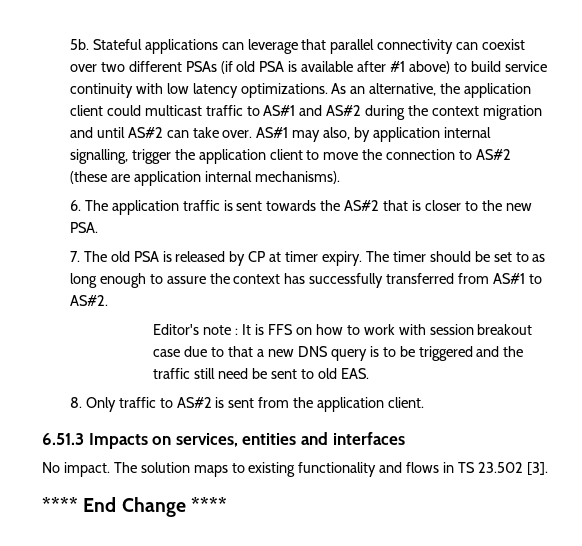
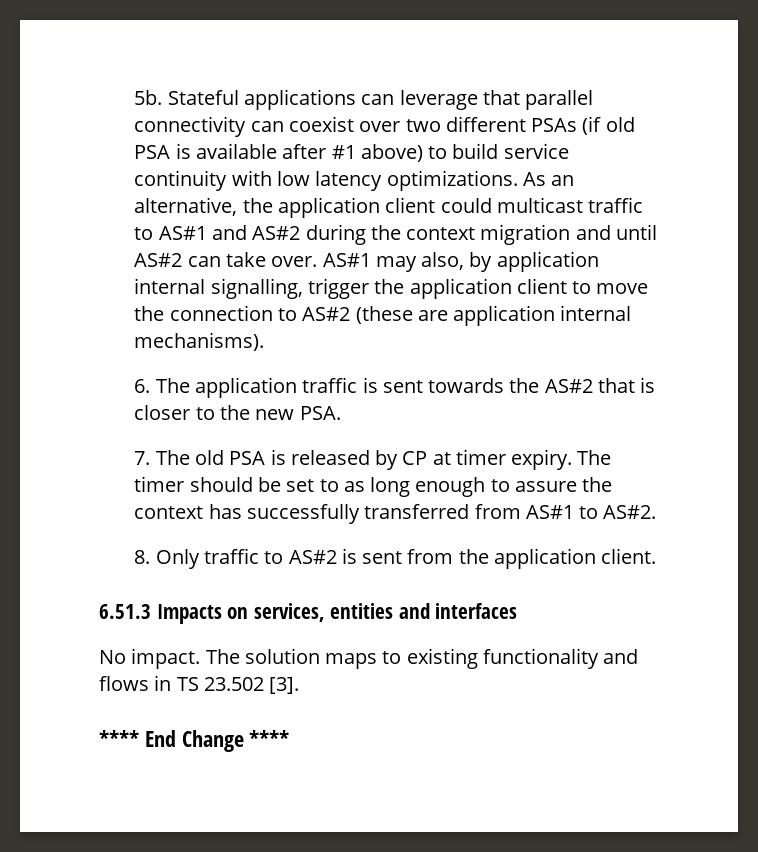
- Editor's note : It is FFS on how to work with session breakout case due to that a new DNS query is to be triggered and the traffic still need be sent to old EAS.

